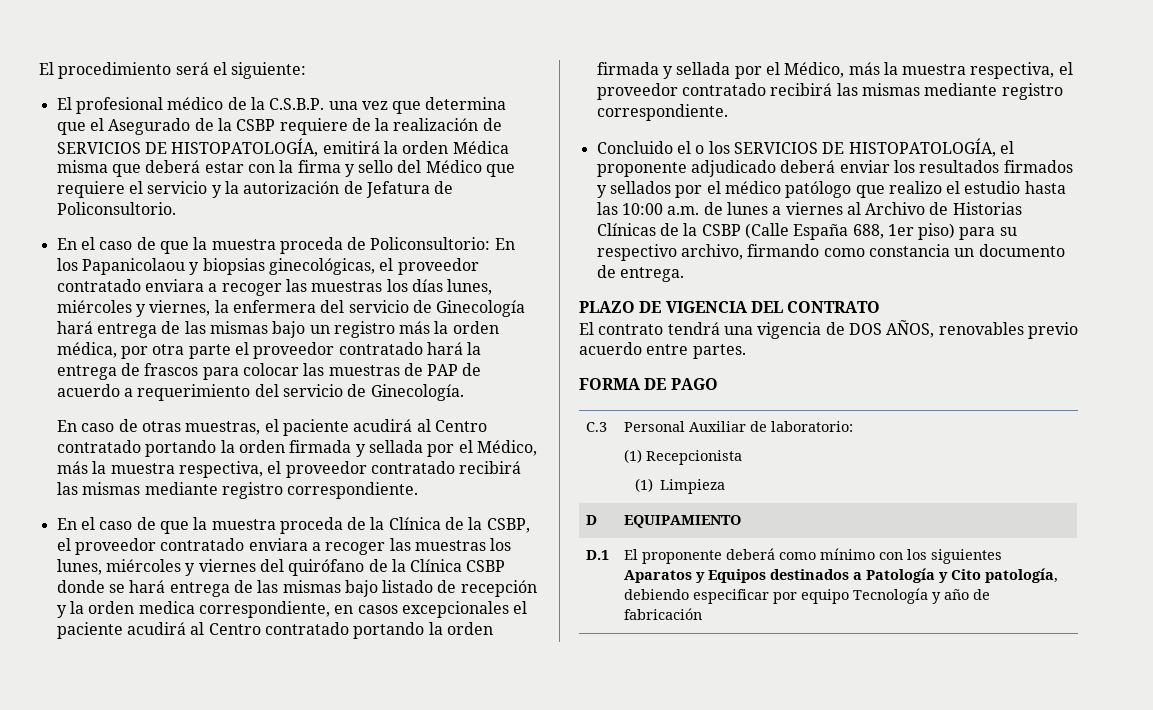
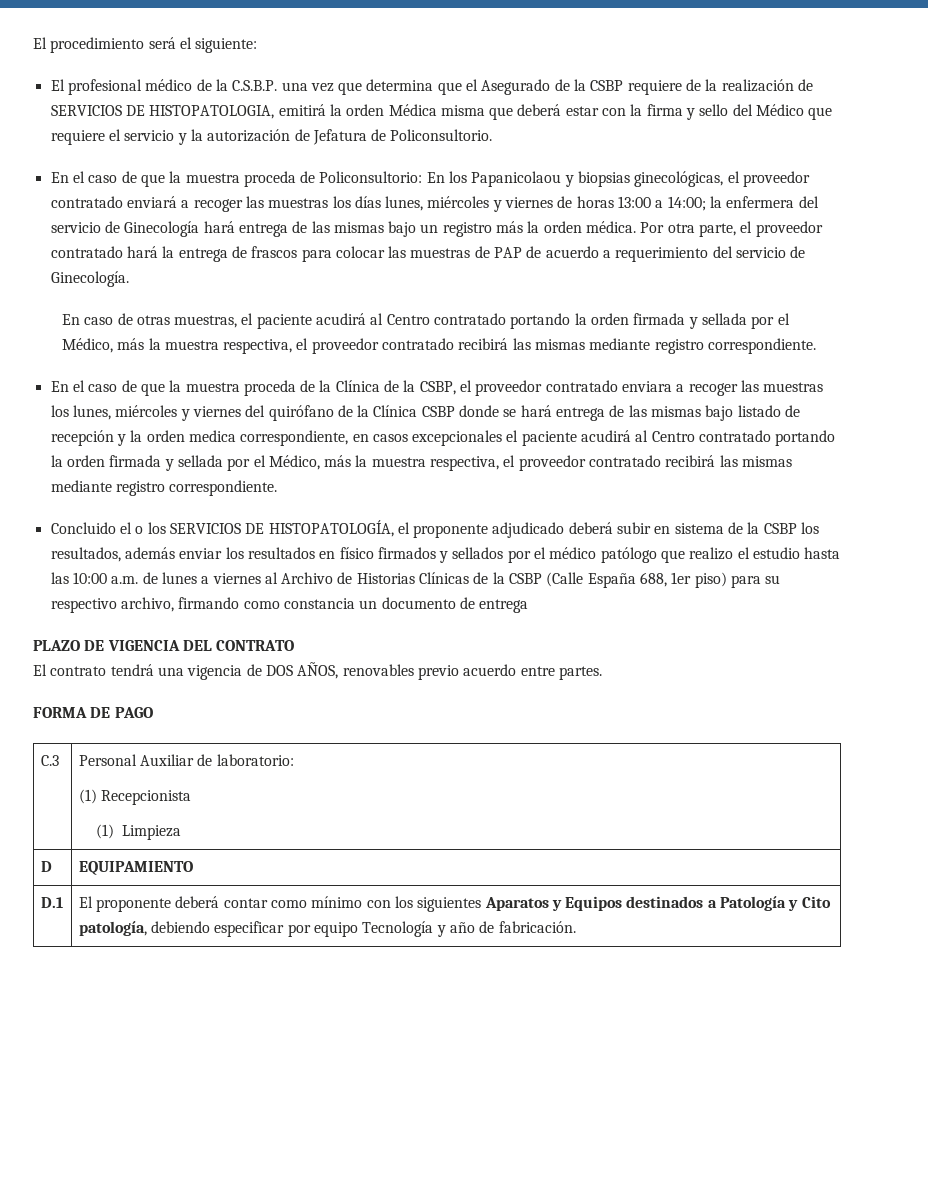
- El profesional médico de la C.S.B.P. una vez que determina que el Asegurado de la CSBP requiere de la realización de SERVICIOS DE HISTOPATOLOGÍA, emitirá la orden Médica misma que deberá estar con la firma y sello del Médico que requiere el servicio y la autorización de Jefatura de Policonsultorio.
+ El profesional médico de la C.S.B.P. una vez que determina que el Asegurado de la CSBP requiere de la realización de SERVICIOS DE HISTOPATOLOGIA, emitirá la orden Médica misma que deberá estar con la firma y sello del Médico que requiere el servicio y la autorización de Jefatura de Policonsultorio.
- En los Papanicolaou y biopsias ginecológicas, el proveedor contratado enviara a recoger las muestras los días lunes, miércoles y viernes, la enfermera del servicio de Ginecología hará entrega de las mismas bajo un registro más la orden médica, por otra parte el proveedor contratado hará la entrega de frascos para colocar las muestras de PAP de acuerdo a requerimiento del servicio de Ginecología.
+ En los Papanicolaou y biopsias ginecológicas, el proveedor contratado enviará a recoger las muestras los días lunes, miércoles y viernes de horas 13:00 a 14:00; la enfermera del servicio de Ginecología hará entrega de las mismas bajo un registro más la orden médica. Por otra parte, el proveedor contratado hará la entrega de frascos para colocar las muestras de PAP de acuerdo a requerimiento del servicio de Ginecología.
- Concluido el o los SERVICIOS DE HISTOPATOLOGÍA, el proponente adjudicado deberá enviar los resultados firmados y sellados por el médico patólogo que realizo el estudio hasta las 10:00 a.m. de lunes a viernes al Archivo de Historias Clínicas de la CSBP (Calle España 688, 1er piso) para su respectivo archivo, firmando como constancia un documento de entrega.
+ Concluido el o los SERVICIOS DE HISTOPATOLOGÍA, el proponente adjudicado deberá subir en sistema de la CSBP los resultados, además enviar los resultados en físico firmados y sellados por el médico patólogo que realizo el estudio hasta las 10:00 a.m. de lunes a viernes al Archivo de Historias Clínicas de la CSBP (Calle España 688, 1er piso) para su respectivo archivo, firmando como constancia un documento de entrega
- D.1 | El proponente deberá como mínimo con los siguientes Aparatos y Equipos destinados a Patología y Cito patología, debiendo especificar por equipo Tecnología y año de fabricación
+ D.1 | El proponente deberá contar como mínimo con los siguientes Aparatos y Equipos destinados a Patología y Cito patología, debiendo especificar por equipo Tecnología y año de fabricación.

